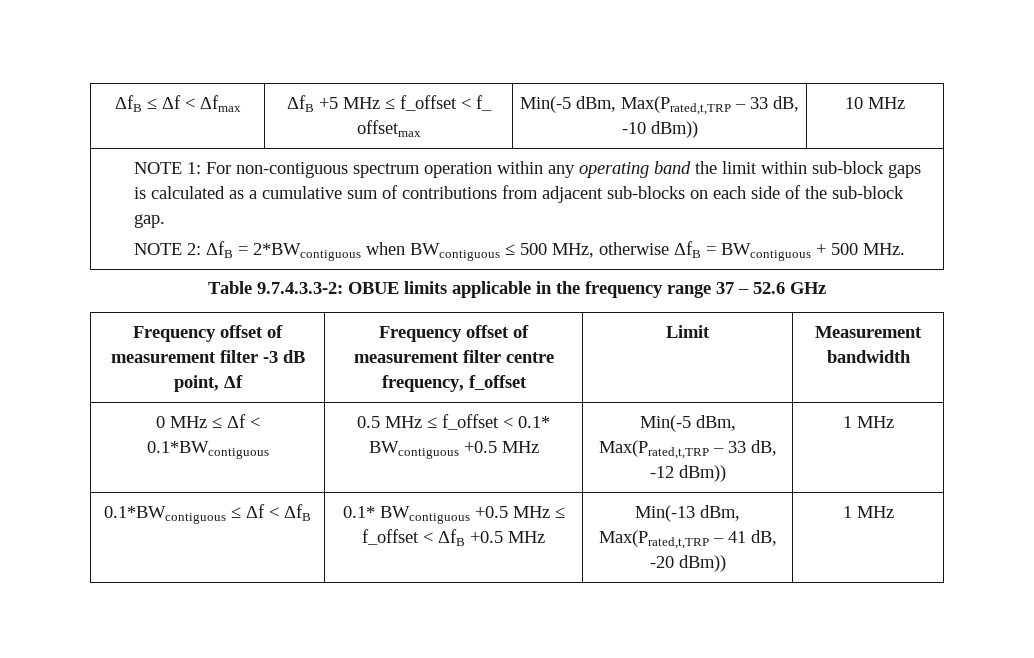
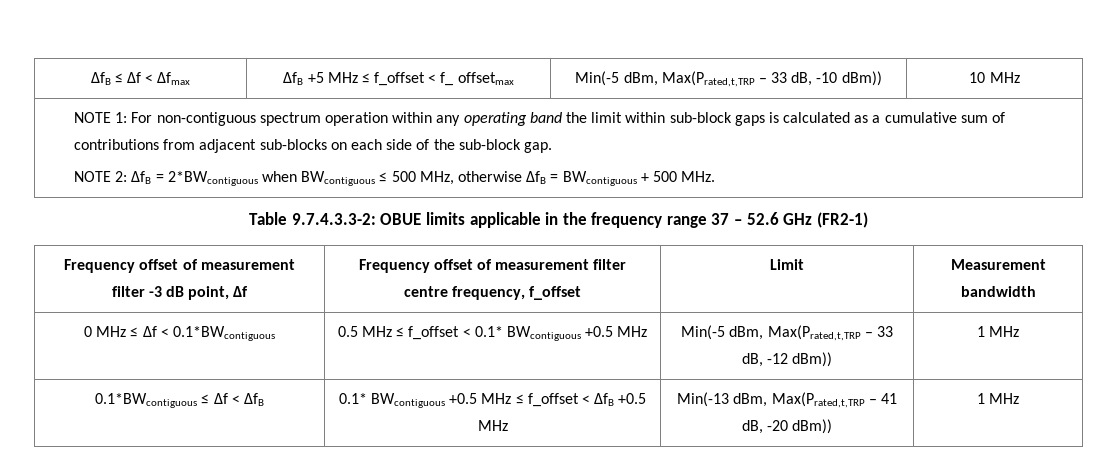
- Table 9.7.4.3.3-2: OBUE limits applicable in the frequency range 37 – 52.6 GHz
+ Table 9.7.4.3.3-2: OBUE limits applicable in the frequency range 37 – 52.6 GHz (FR2-1)

